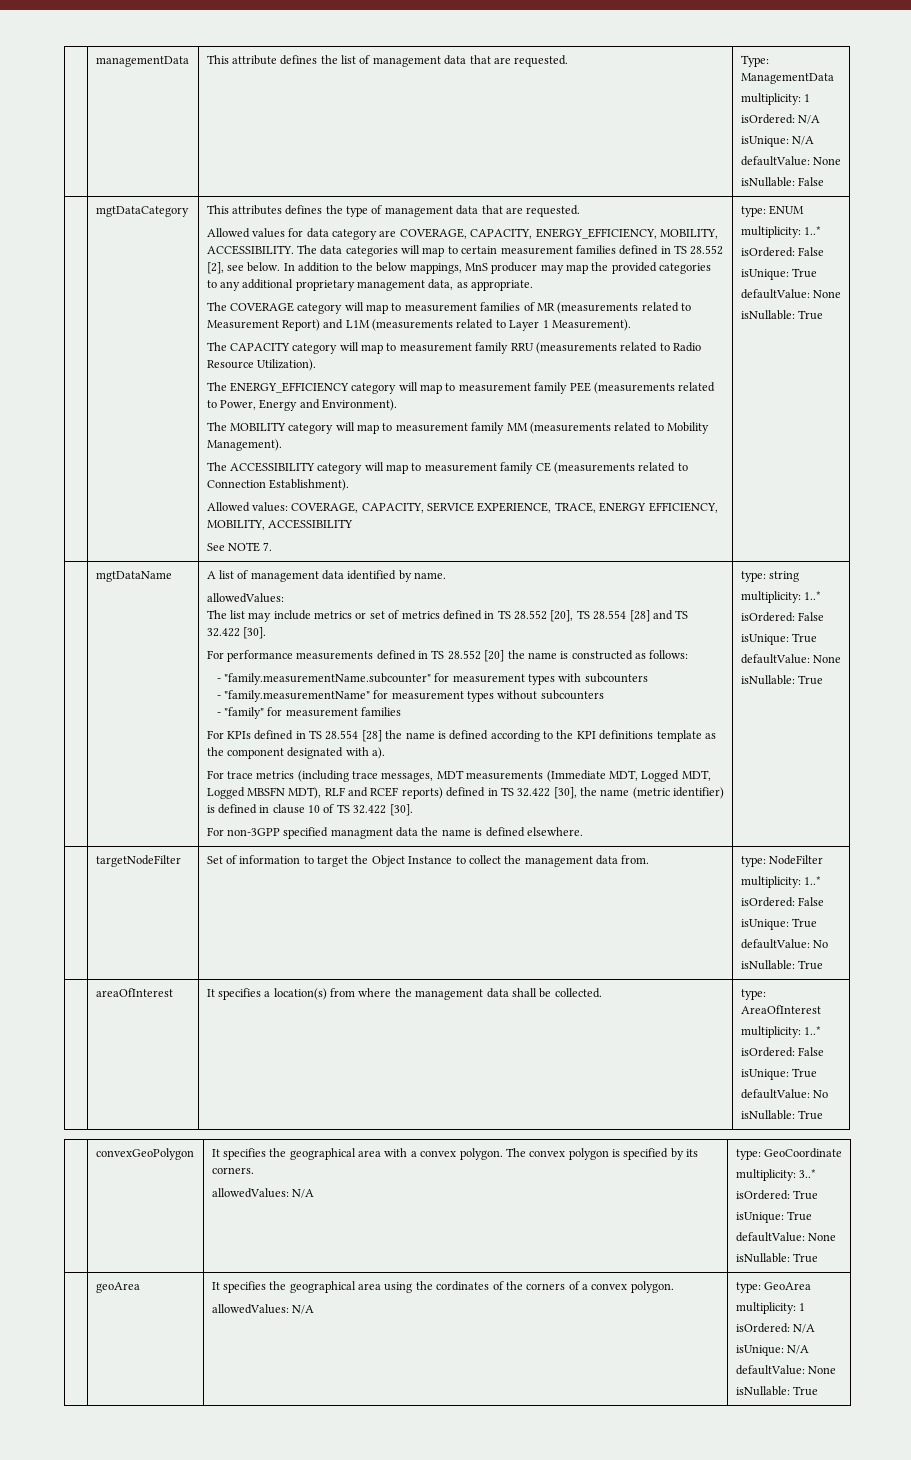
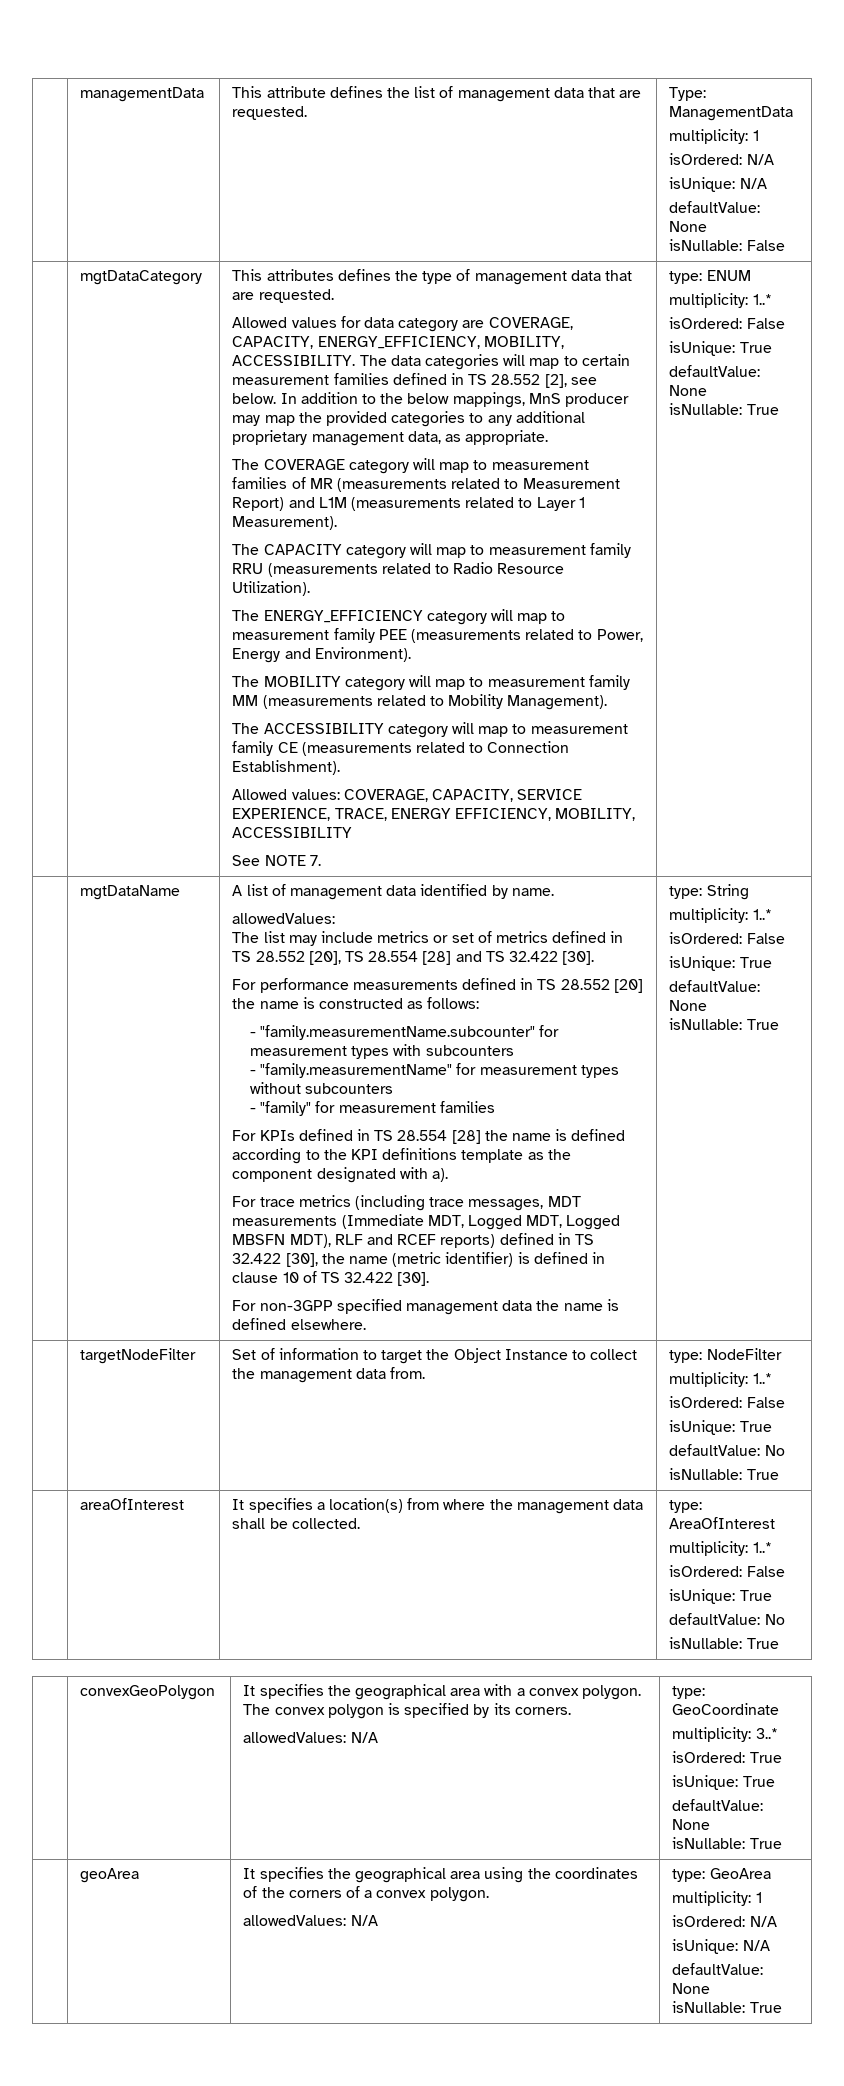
- For non-3GPP specified managment data the name is defined elsewhere.
+ For non-3GPP specified management data the name is defined elsewhere.
- type: string
+ type: String
- | geoArea | It specifies the geographical area using the cordinates of the corners of a convex polygon.
+ | geoArea | It specifies the geographical area using the coordinates of the corners of a convex polygon.

